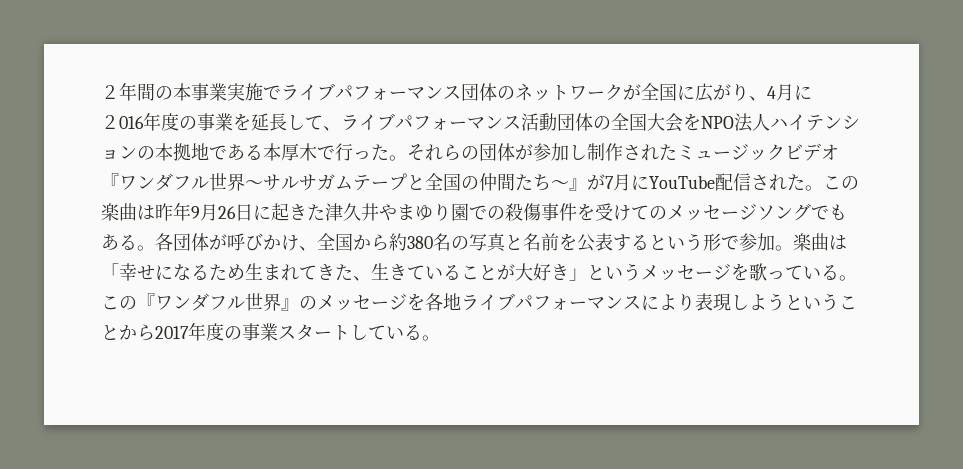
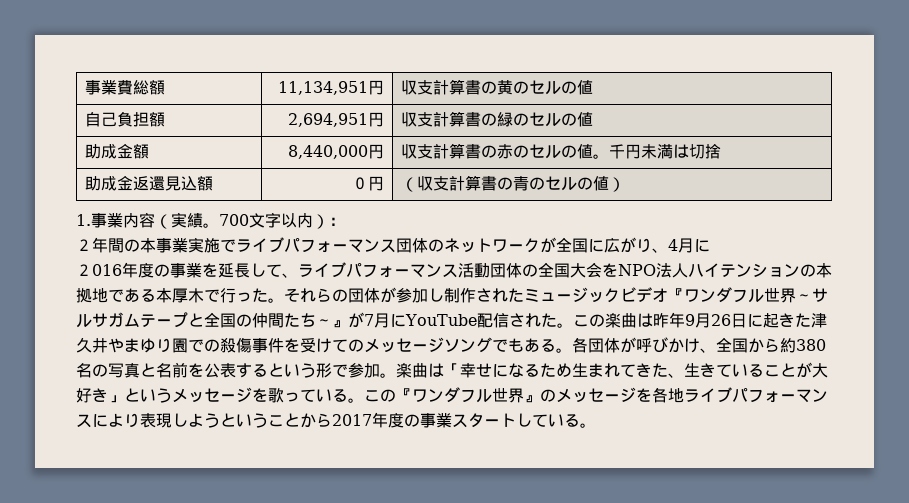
+ 事業費総額 | 11,134,951円 | 収支計算書の黄のセルの値
+ 自己負担額 | 2,694,951円 | 収支計算書の緑のセルの値
+ 助成金額 | 8,440,000円 | 収支計算書の赤のセルの値。千円未満は切捨
+ 助成金返還見込額 | ０円 | （収支計算書の青のセルの値）
+ 1.事業内容（実績。700文字以内）：

